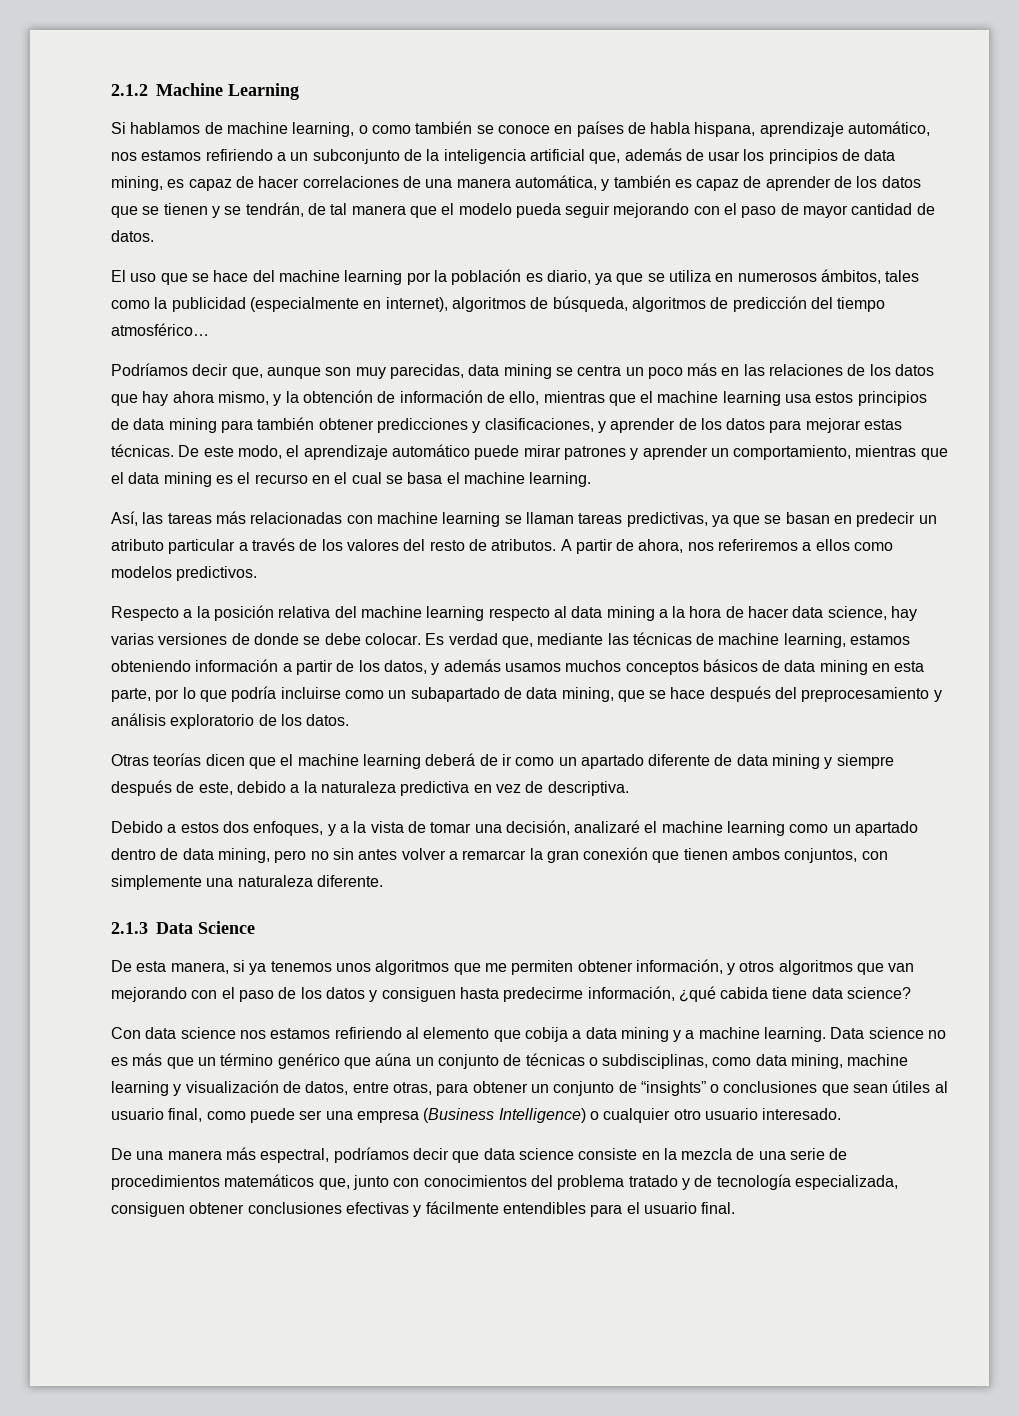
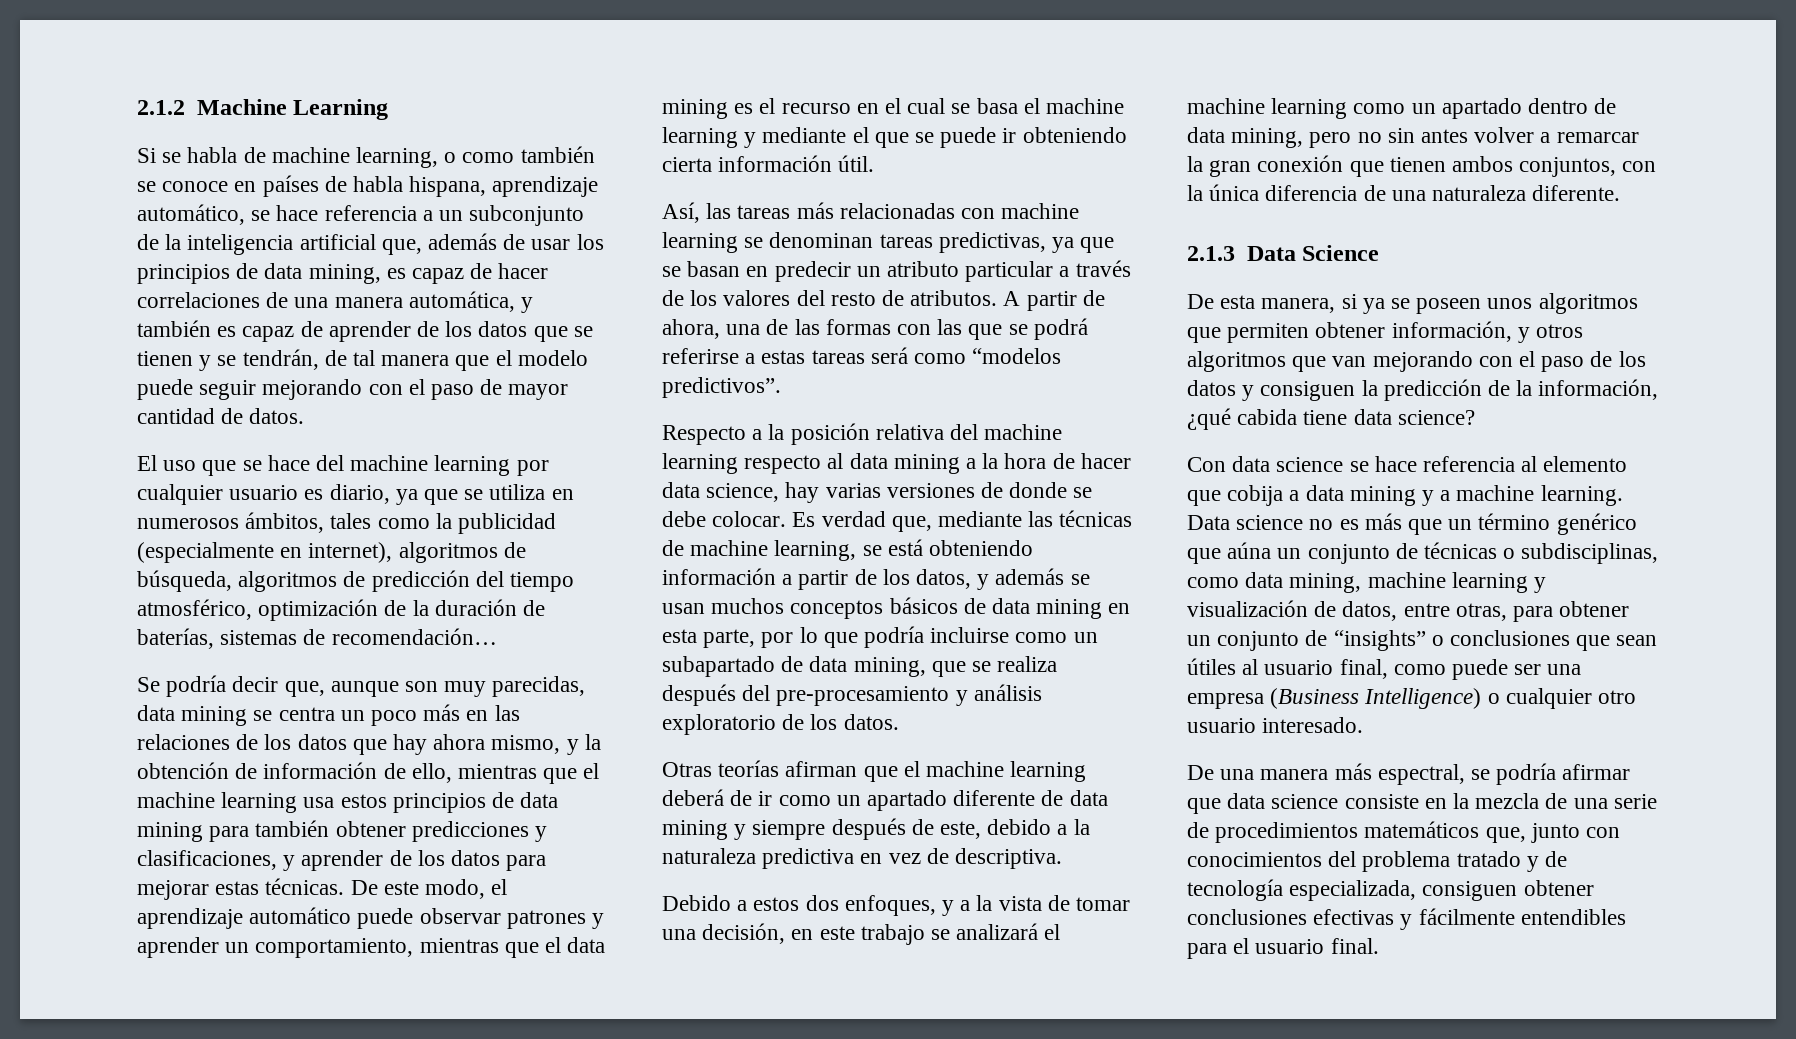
- Si hablamos de machine learning, o como también se conoce en países de habla hispana, aprendizaje automático, nos estamos refiriendo a un subconjunto de la inteligencia artificial que, además de usar los principios de data mining, es capaz de hacer correlaciones de una manera automática, y también es capaz de aprender de los datos que se tienen y se tendrán, de tal manera que el modelo pueda seguir mejorando con el paso de mayor cantidad de datos.
+ Si se habla de machine learning, o como también se conoce en países de habla hispana, aprendizaje automático, se hace referencia a un subconjunto de la inteligencia artificial que, además de usar los principios de data mining, es capaz de hacer correlaciones de una manera automática, y también es capaz de aprender de los datos que se tienen y se tendrán, de tal manera que el modelo puede seguir mejorando con el paso de mayor cantidad de datos.
- El uso que se hace del machine learning por la población es diario, ya que se utiliza en numerosos ámbitos, tales como la publicidad (especialmente en internet), algoritmos de búsqueda, algoritmos de predicción del tiempo atmosférico…
- Podríamos decir que, aunque son muy parecidas, data mining se centra un poco más en las relaciones de los datos que hay ahora mismo, y la obtención de información de ello, mientras que el machine learning usa estos principios de data mining para también obtener predicciones y clasificaciones, y aprender de los datos para mejorar estas técnicas.
+ El uso que se hace del machine learning por cualquier usuario es diario, ya que se utiliza en numerosos ámbitos, tales como la publicidad (especialmente en internet), algoritmos de búsqueda, algoritmos de predicción del tiempo atmosférico, optimización de la duración de baterías, sistemas de recomendación…
+ Se podría decir que, aunque son muy parecidas, data mining se centra un poco más en las relaciones de los datos que hay ahora mismo, y la obtención de información de ello, mientras que el machine learning usa estos principios de data mining para también obtener predicciones y clasificaciones, y aprender de los datos para mejorar estas técnicas.
- De este modo, el aprendizaje automático puede mirar patrones y aprender un comportamiento, mientras que el data mining es el recurso en el cual se basa el machine learning.
+ De este modo, el aprendizaje automático puede observar patrones y aprender un comportamiento, mientras que el data mining es el recurso en el cual se basa el machine learning y mediante el que se puede ir obteniendo cierta información útil.
- Así, las tareas más relacionadas con machine learning se llaman tareas predictivas, ya que se basan en predecir un atributo particular a través de los valores del resto de atributos.
+ Así, las tareas más relacionadas con machine learning se denominan tareas predictivas, ya que se basan en predecir un atributo particular a través de los valores del resto de atributos.
- A partir de ahora, nos referiremos a ellos como modelos predictivos.
+ A partir de ahora, una de las formas con las que se podrá referirse a estas tareas será como “modelos predictivos”.
- Es verdad que, mediante las técnicas de machine learning, estamos obteniendo información a partir de los datos, y además usamos muchos conceptos básicos de data mining en esta parte, por lo que podría incluirse como un subapartado de data mining, que se hace después del preprocesamiento y análisis exploratorio de los datos.
+ Es verdad que, mediante las técnicas de machine learning, se está obteniendo información a partir de los datos, y además se usan muchos conceptos básicos de data mining en esta parte, por lo que podría incluirse como un subapartado de data mining, que se realiza después del pre-procesamiento y análisis exploratorio de los datos.
- Otras teorías dicen que el machine learning deberá de ir como un apartado diferente de data mining y siempre después de este, debido a la naturaleza predictiva en vez de descriptiva.
+ Otras teorías afirman que el machine learning deberá de ir como un apartado diferente de data mining y siempre después de este, debido a la naturaleza predictiva en vez de descriptiva.
- Debido a estos dos enfoques, y a la vista de tomar una decisión, analizaré el machine learning como un apartado dentro de data mining, pero no sin antes volver a remarcar la gran conexión que tienen ambos conjuntos, con simplemente una naturaleza diferente.
+ Debido a estos dos enfoques, y a la vista de tomar una decisión, en este trabajo se analizará el machine learning como un apartado dentro de data mining, pero no sin antes volver a remarcar la gran conexión que tienen ambos conjuntos, con la única diferencia de una naturaleza diferente.
- De esta manera, si ya tenemos unos algoritmos que me permiten obtener información, y otros algoritmos que van mejorando con el paso de los datos y consiguen hasta predecirme información, ¿qué cabida tiene data science?
+ De esta manera, si ya se poseen unos algoritmos que permiten obtener información, y otros algoritmos que van mejorando con el paso de los datos y consiguen la predicción de la información, ¿qué cabida tiene data science?
- Con data science nos estamos refiriendo al elemento que cobija a data mining y a machine learning.
+ Con data science se hace referencia al elemento que cobija a data mining y a machine learning.
- De una manera más espectral, podríamos decir que data science consiste en la mezcla de una serie de procedimientos matemáticos que, junto con conocimientos del problema tratado y de tecnología especializada, consiguen obtener conclusiones efectivas y fácilmente entendibles para el usuario final.
+ De una manera más espectral, se podría afirmar que data science consiste en la mezcla de una serie de procedimientos matemáticos que, junto con conocimientos del problema tratado y de tecnología especializada, consiguen obtener conclusiones efectivas y fácilmente entendibles para el usuario final.

